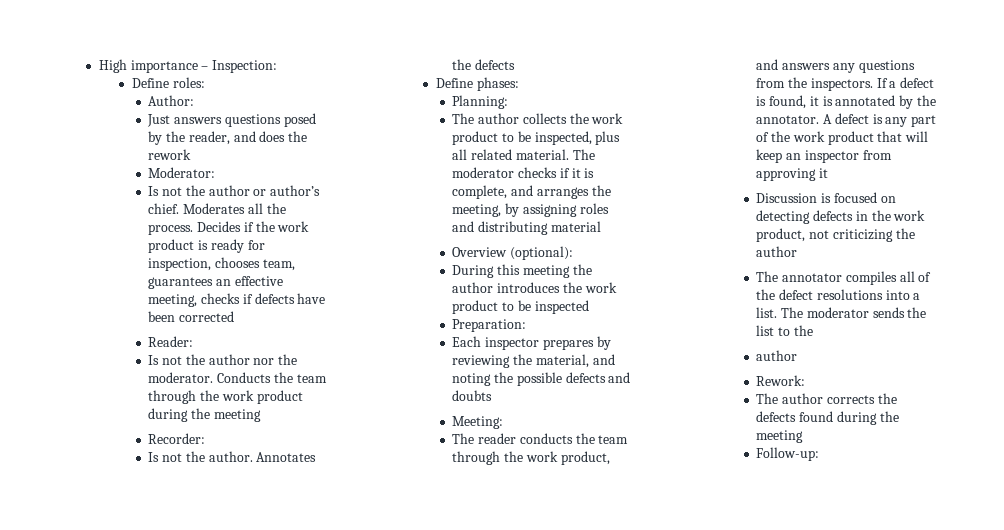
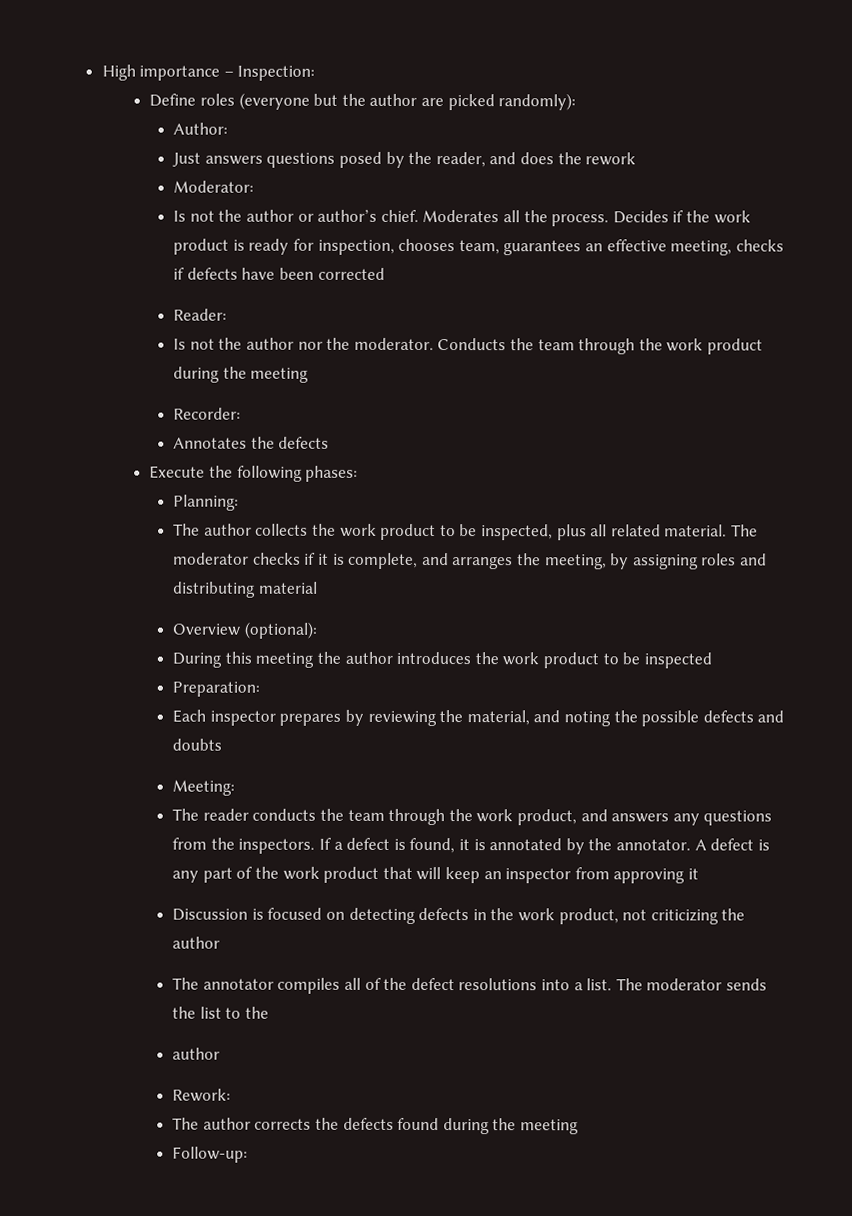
- Define roles:
+ Define roles (everyone but the author are picked randomly):
- Is not the author.
- Define phases:
+ Execute the following phases:

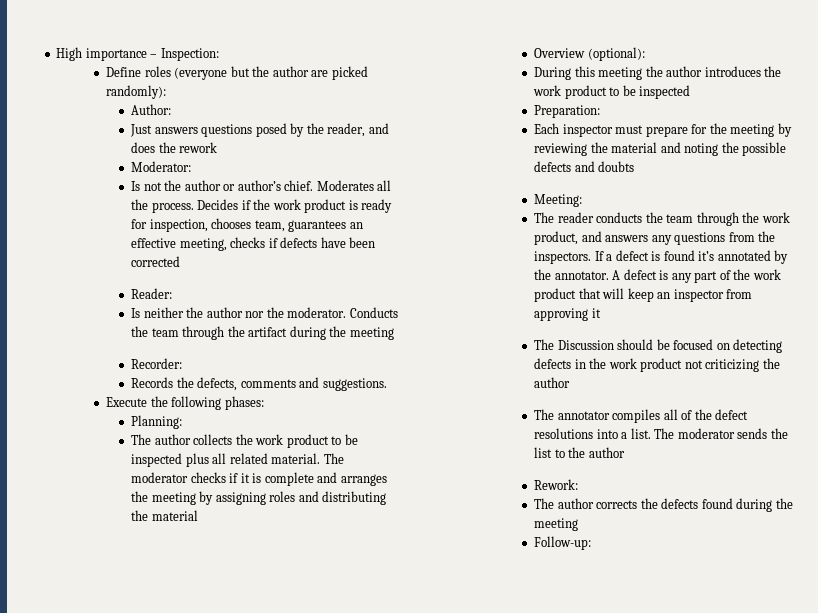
- Is not the author nor the moderator.
+ Is neither the author nor the moderator.
- Conducts the team through the work product during the meeting
+ Conducts the team through the artifact during the meeting
- Annotates the defects
+ Records the defects, comments and suggestions.
- The author collects the work product to be inspected, plus all related material.
+ The author collects the work product to be inspected plus all related material.
- The moderator checks if it is complete, and arranges the meeting, by assigning roles and distributing material
+ The moderator checks if it is complete and arranges the meeting by assigning roles and distributing the material
- Each inspector prepares by reviewing the material, and noting the possible defects and doubts
+ Each inspector must prepare for the meeting by reviewing the material and noting the possible defects and doubts
- If a defect is found, it is annotated by the annotator.
+ If a defect is found it’s annotated by the annotator.
- Discussion is focused on detecting defects in the work product, not criticizing the author
+ The Discussion should be focused on detecting defects in the work product not criticizing the author
- The moderator sends the list to the
- author
+ The moderator sends the list to the author

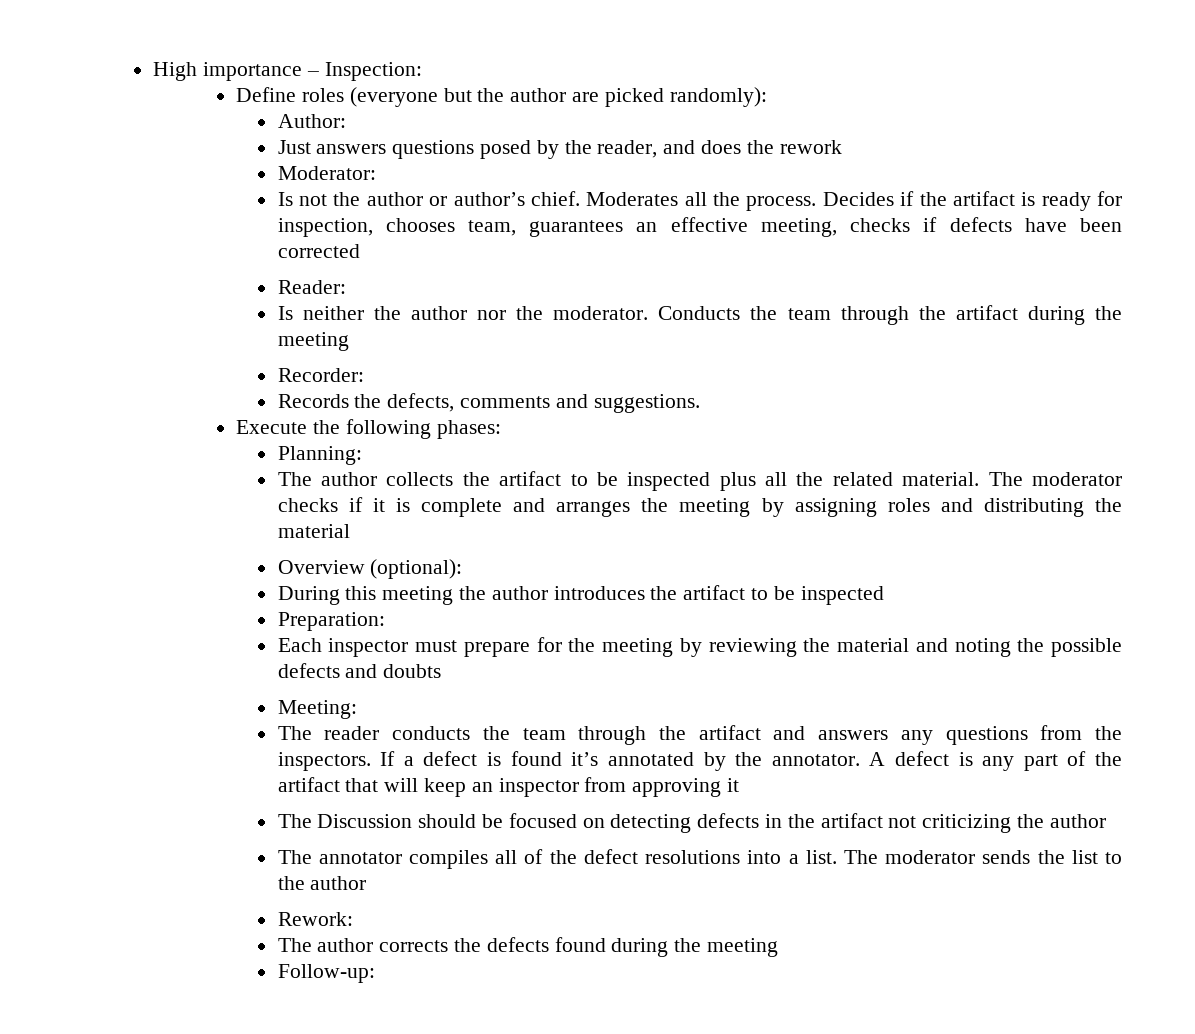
- Decides if the work product is ready for inspection, chooses team, guarantees an effective meeting, checks if defects have been corrected
+ Decides if the artifact is ready for inspection, chooses team, guarantees an effective meeting, checks if defects have been corrected
- The author collects the work product to be inspected plus all related material.
+ The author collects the artifact to be inspected plus all the related material.
- During this meeting the author introduces the work product to be inspected
+ During this meeting the author introduces the artifact to be inspected
- The reader conducts the team through the work product, and answers any questions from the inspectors.
+ The reader conducts the team through the artifact and answers any questions from the inspectors.
- A defect is any part of the work product that will keep an inspector from approving it
+ A defect is any part of the artifact that will keep an inspector from approving it
- The Discussion should be focused on detecting defects in the work product not criticizing the author
+ The Discussion should be focused on detecting defects in the artifact not criticizing the author

